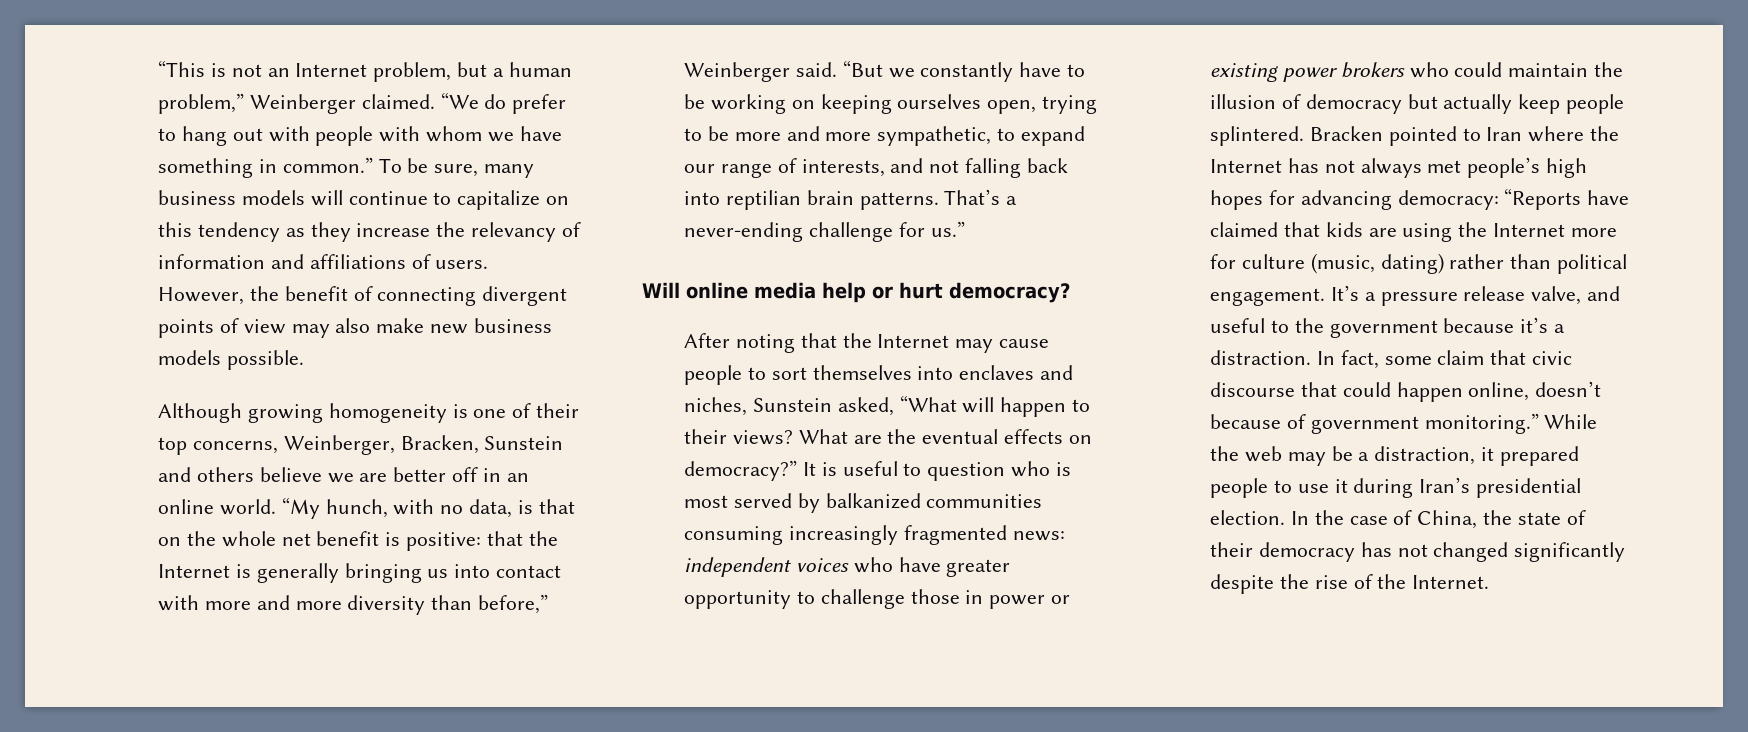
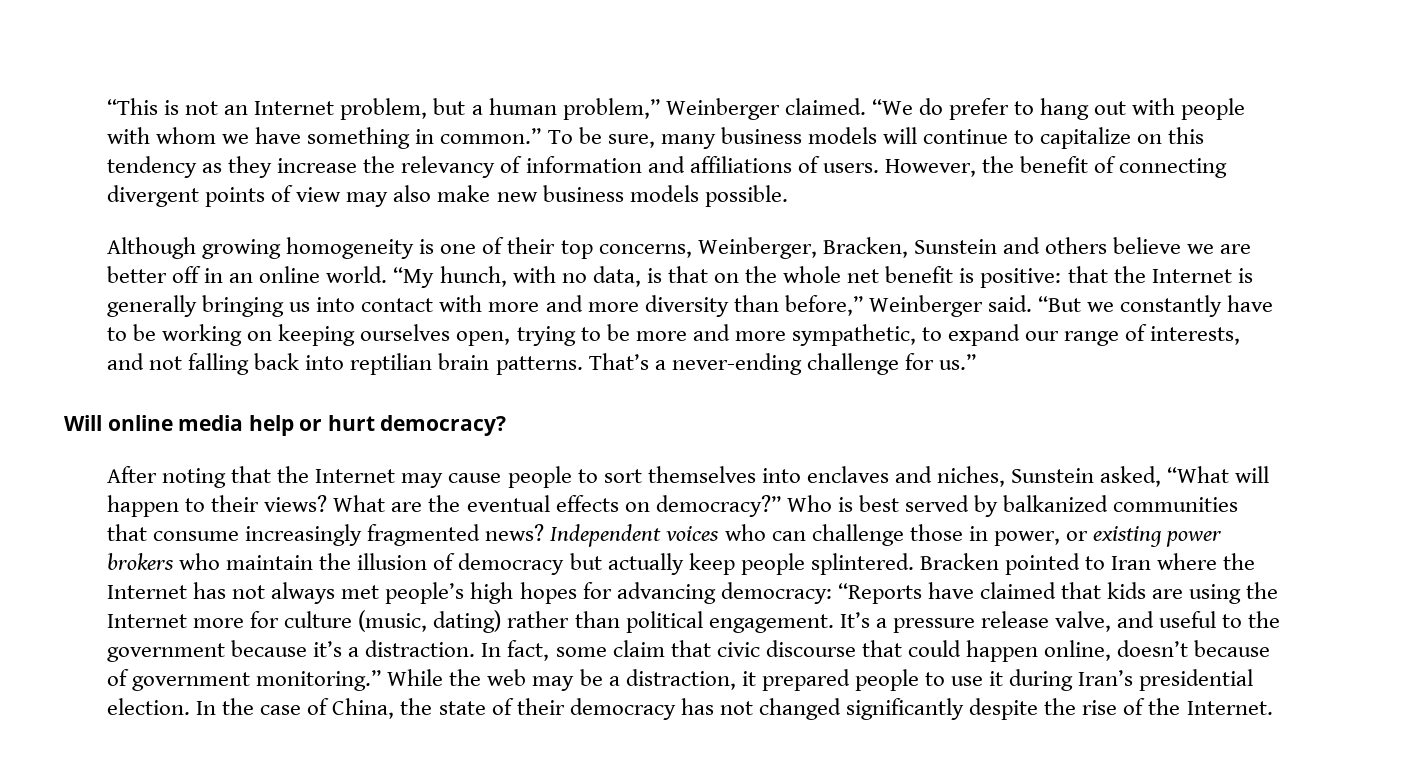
- It is useful to question who is most served by balkanized communities consuming increasingly fragmented news: independent voices who have greater opportunity to challenge those in power or existing power brokers who could maintain the illusion of democracy but actually keep people splintered.
+ Who is best served by balkanized communities that consume increasingly fragmented news? Independent voices who can challenge those in power, or existing power brokers who maintain the illusion of democracy but actually keep people splintered.

